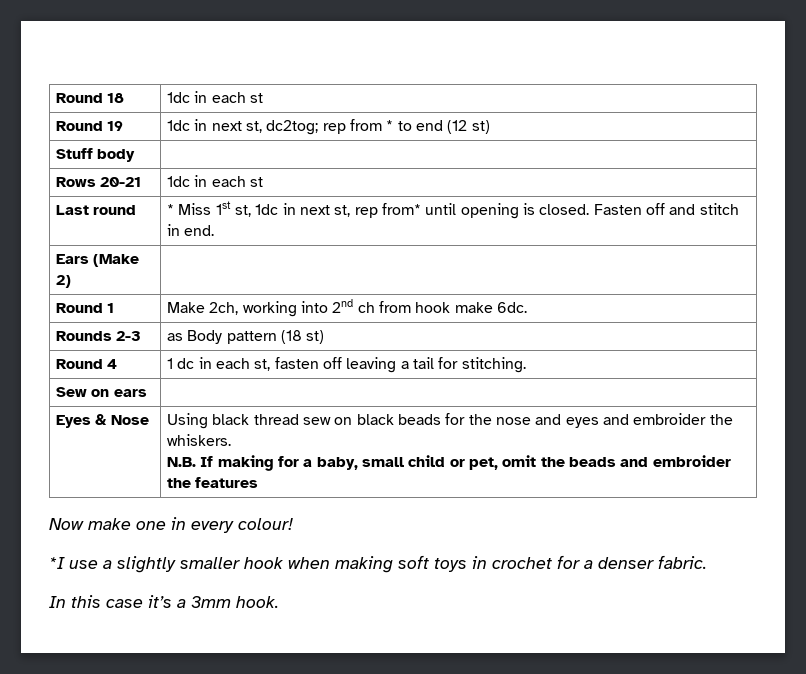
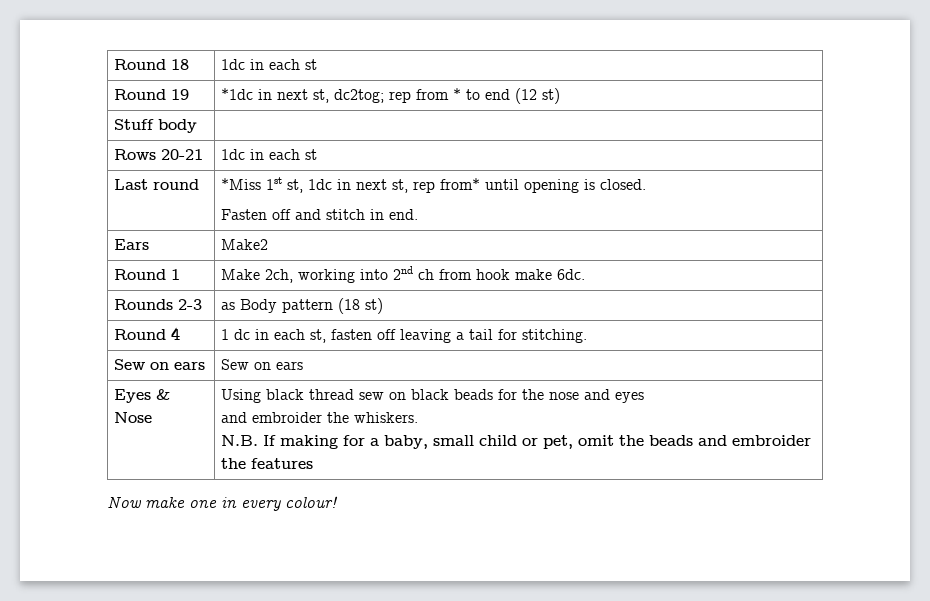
- Round 19 | 1dc in next st, dc2tog; rep from * to end (12 st)
+ Round 19 | *1dc in next st, dc2tog; rep from * to end (12 st)
- Last round | * Miss 1st st, 1dc in next st, rep from* until opening is closed. Fasten off and stitch in end.
+ Last round | *Miss 1st st, 1dc in next st, rep from* until opening is closed.
+ Fasten off and stitch in end.
- Ears (Make 2) |
+ Ears | Make2
- Sew on ears |
+ Sew on ears | Sew on ears
- Eyes & Nose | Using black thread sew on black beads for the nose and eyes and embroider the whiskers.
+ Eyes & Nose | Using black thread sew on black beads for the nose and eyes
+ and embroider the whiskers.
- *I use a slightly smaller hook when making soft toys in crochet for a denser fabric.
- In this case it’s a 3mm hook.

